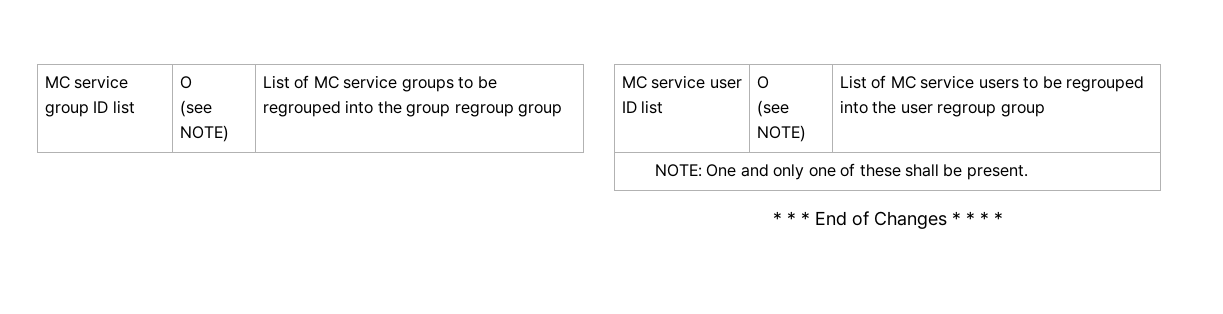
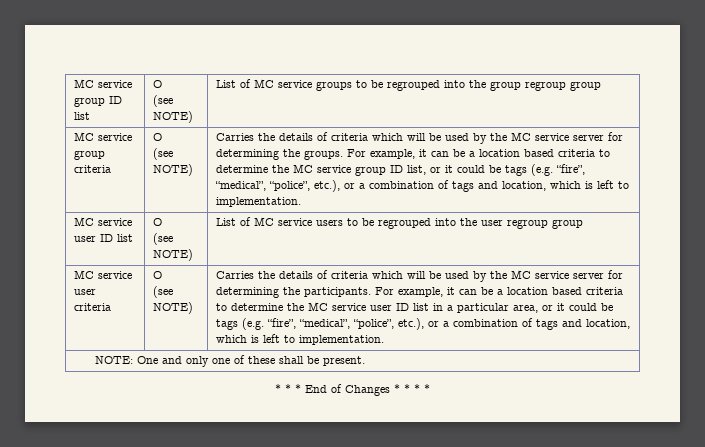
+ MC service group criteria | O
+ (see NOTE) | Carries the details of criteria which will be used by the MC service server for determining the groups. For example, it can be a location based criteria to determine the MC service group ID list, or it could be tags (e.g. “fire”, “medical”, “police”, etc.), or a combination of tags and location, which is left to implementation.
+ MC service user criteria | O
+ (see NOTE) | Carries the details of criteria which will be used by the MC service server for determining the participants. For example, it can be a location based criteria to determine the MC service user ID list in a particular area, or it could be tags (e.g. “fire”, “medical”, “police”, etc.), or a combination of tags and location, which is left to implementation.

